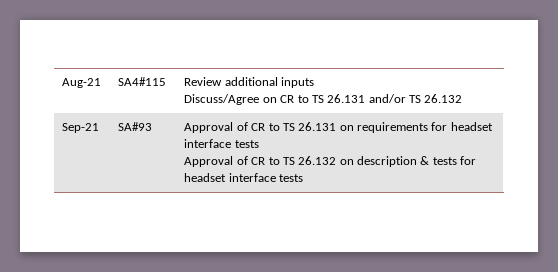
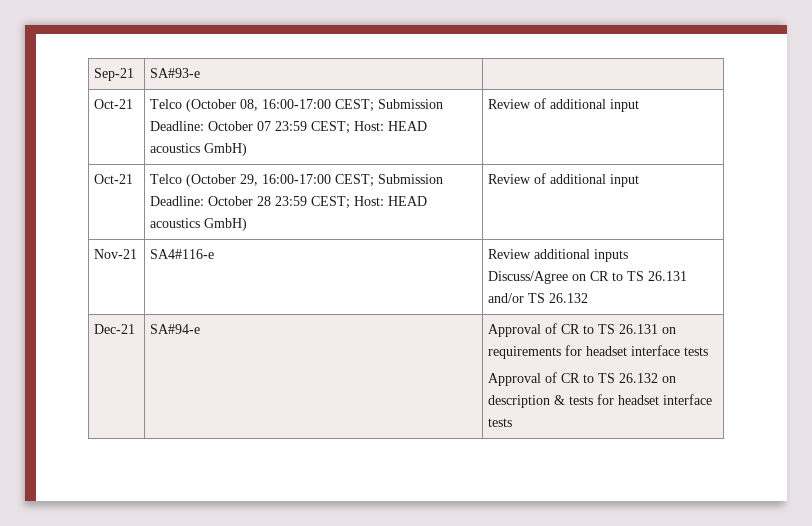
- Aug-21 | SA4#115 | Review additional inputs
+ Sep-21 | SA#93-e |
+ Oct-21 | Telco (October 08, 16:00-17:00 CEST; Submission Deadline: October 07 23:59 CEST; Host: HEAD acoustics GmbH) | Review of additional input
+ Oct-21 | Telco (October 29, 16:00-17:00 CEST; Submission Deadline: October 28 23:59 CEST; Host: HEAD acoustics GmbH) | Review of additional input
+ Nov-21 | SA4#116-e | Review additional inputs
- Sep-21 | SA#93 | Approval of CR to TS 26.131 on requirements for headset interface tests
+ Dec-21 | SA#94-e | Approval of CR to TS 26.131 on requirements for headset interface tests

